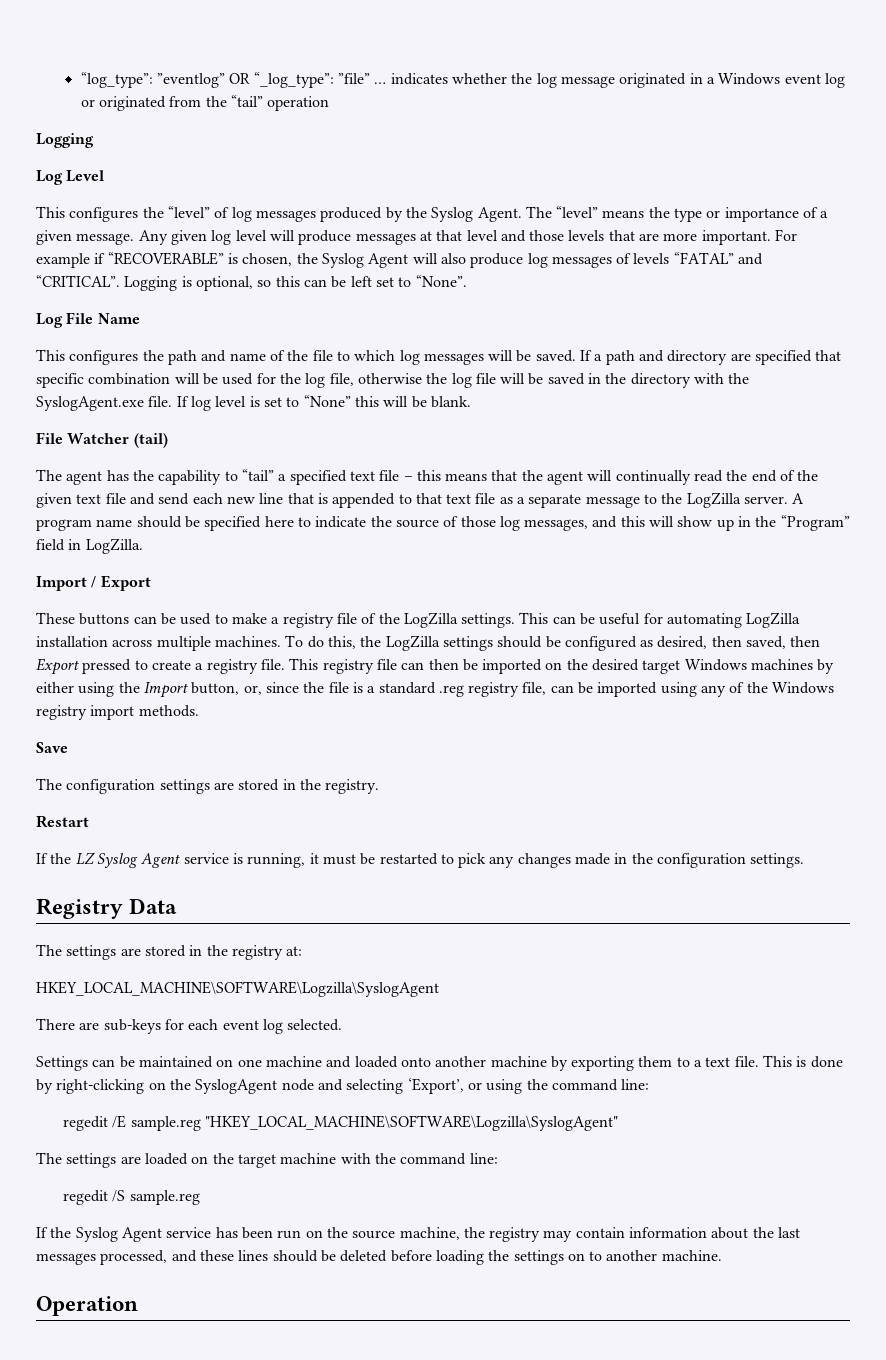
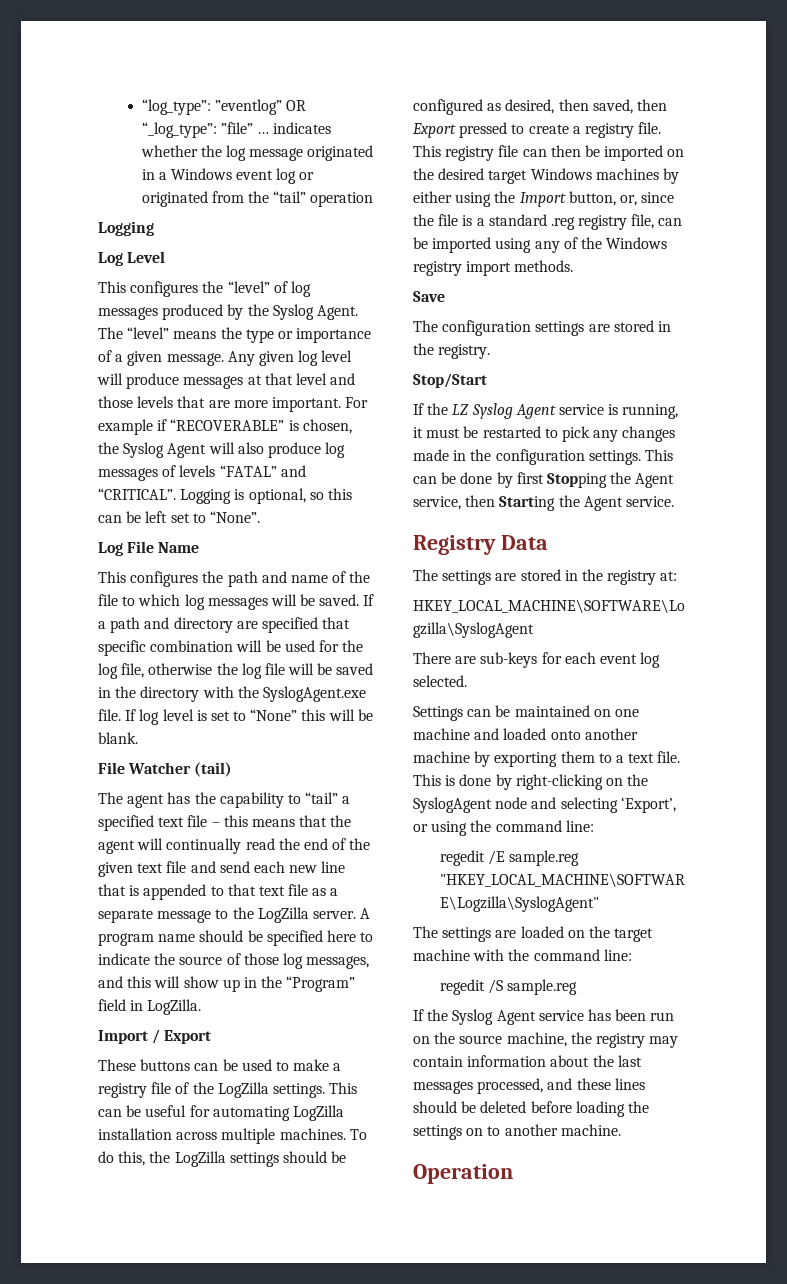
- Restart
+ Stop/Start
+ This can be done by first Stopping the Agent service, then Starting the Agent service.

